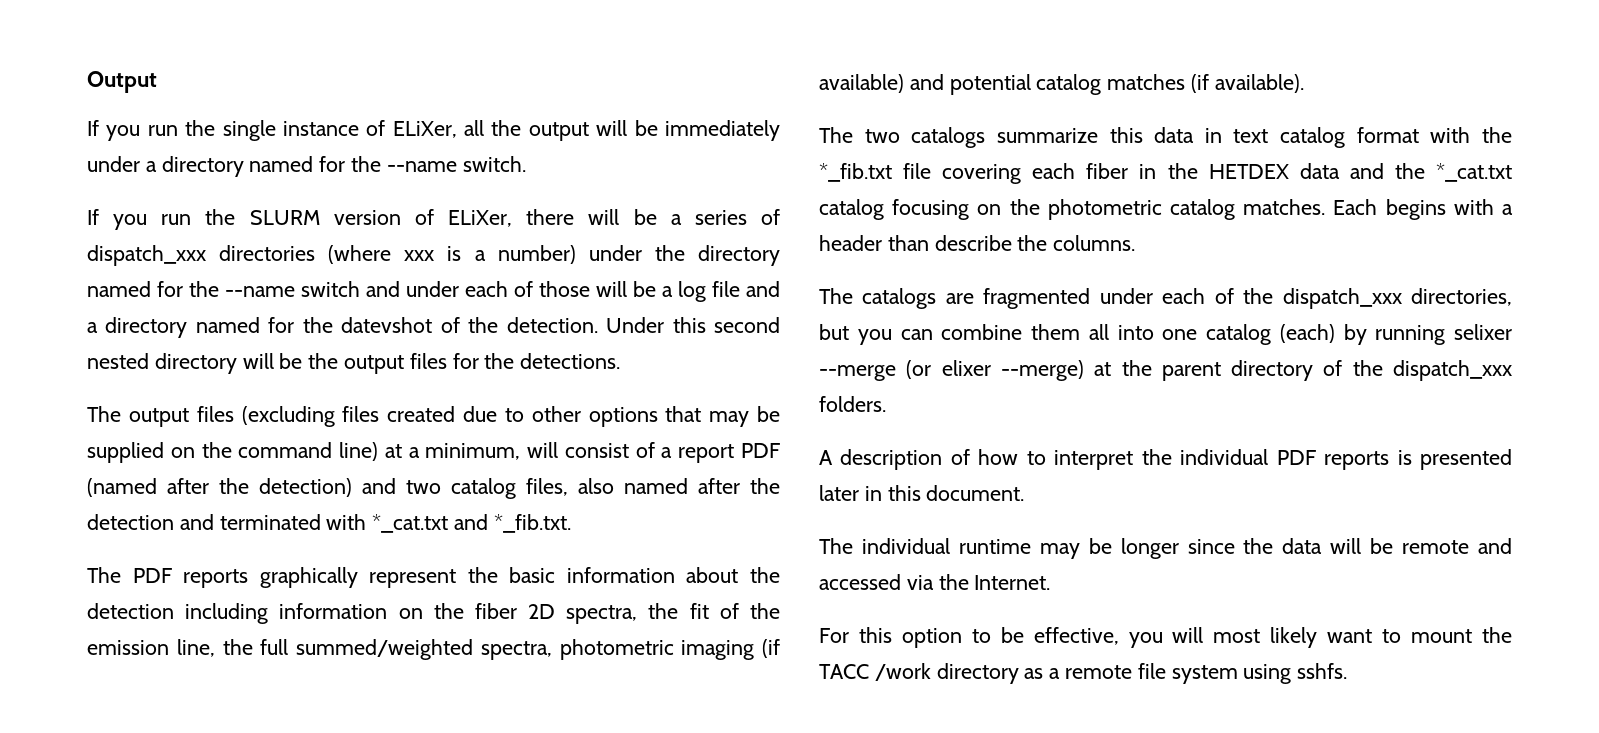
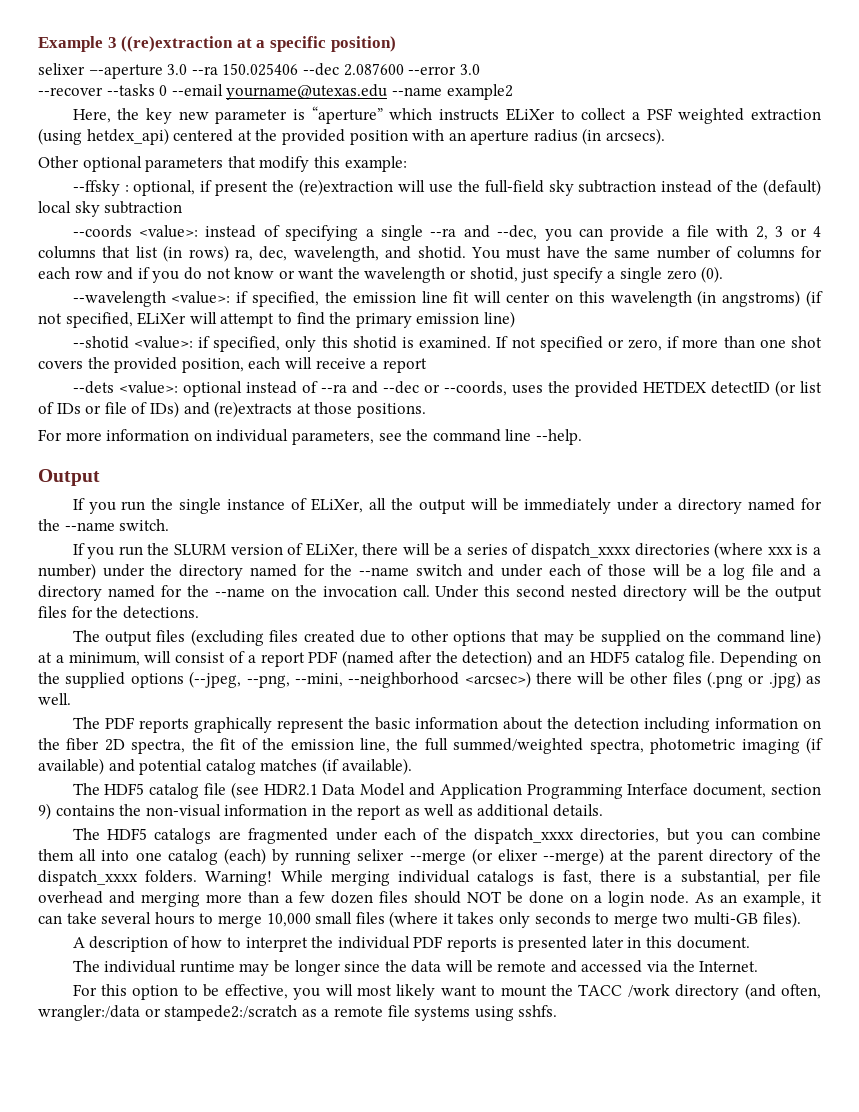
+ Example 3 ((re)extraction at a specific position)
+ selixer –-aperture 3.0 --ra 150.025406 --dec 2.087600 --error 3.0
+ --recover --tasks 0 --email yourname@utexas.edu --name example2
+ Here, the key new parameter is “aperture” which instructs ELiXer to collect a PSF weighted extraction (using hetdex_api) centered at the provided position with an aperture radius (in arcsecs).
+ Other optional parameters that modify this example:
+ --ffsky : optional, if present the (re)extraction will use the full-field sky subtraction instead of the (default) local sky subtraction
+ --coords <value>: instead of specifying a single --ra and --dec, you can provide a file with 2, 3 or 4 columns that list (in rows) ra, dec, wavelength, and shotid. You must have the same number of columns for each row and if you do not know or want the wavelength or shotid, just specify a single zero (0).
+ --wavelength <value>: if specified, the emission line fit will center on this wavelength (in angstroms) (if not specified, ELiXer will attempt to find the primary emission line)
+ --shotid <value>: if specified, only this shotid is examined. If not specified or zero, if more than one shot covers the provided position, each will receive a report
+ --dets <value>: optional instead of --ra and --dec or --coords, uses the provided HETDEX detectID (or list of IDs or file of IDs) and (re)extracts at those positions.
+ For more information on individual parameters, see the command line --help.
- If you run the SLURM version of ELiXer, there will be a series of dispatch_xxx directories (where xxx is a number) under the directory named for the --name switch and under each of those will be a log file and a directory named for the datevshot of the detection.
+ If you run the SLURM version of ELiXer, there will be a series of dispatch_xxxx directories (where xxx is a number) under the directory named for the --name switch and under each of those will be a log file and a directory named for the --name on the invocation call.
- The output files (excluding files created due to other options that may be supplied on the command line) at a minimum, will consist of a report PDF (named after the detection) and two catalog files, also named after the detection and terminated with *_cat.txt and *_fib.txt.
+ The output files (excluding files created due to other options that may be supplied on the command line) at a minimum, will consist of a report PDF (named after the detection) and an HDF5 catalog file. Depending on the supplied options (--jpeg, --png, --mini, --neighborhood <arcsec>) there will be other files (.png or .jpg) as well.
- The two catalogs summarize this data in text catalog format with the *_fib.txt file covering each fiber in the HETDEX data and the *_cat.txt catalog focusing on the photometric catalog matches. Each begins with a header than describe the columns.
- The catalogs are fragmented under each of the dispatch_xxx directories, but you can combine them all into one catalog (each) by running selixer --merge (or elixer --merge) at the parent directory of the dispatch_xxx folders.
+ The HDF5 catalog file (see HDR2.1 Data Model and Application Programming Interface document, section 9) contains the non-visual information in the report as well as additional details.
+ The HDF5 catalogs are fragmented under each of the dispatch_xxxx directories, but you can combine them all into one catalog (each) by running selixer --merge (or elixer --merge) at the parent directory of the dispatch_xxxx folders. Warning! While merging individual catalogs is fast, there is a substantial, per file overhead and merging more than a few dozen files should NOT be done on a login node. As an example, it can take several hours to merge 10,000 small files (where it takes only seconds to merge two multi-GB files).
- For this option to be effective, you will most likely want to mount the TACC /work directory as a remote file system using sshfs.
+ For this option to be effective, you will most likely want to mount the TACC /work directory (and often, wrangler:/data or stampede2:/scratch as a remote file systems using sshfs.

